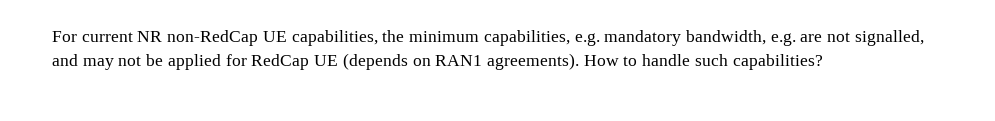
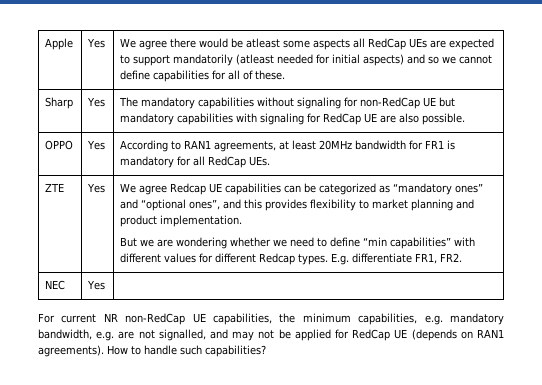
+ Apple | Yes | We agree there would be atleast some aspects all RedCap UEs are expected to support mandatorily (atleast needed for initial aspects) and so we cannot define capabilities for all of these.
+ Sharp | Yes | The mandatory capabilities without signaling for non-RedCap UE but mandatory capabilities with signaling for RedCap UE are also possible.
+ OPPO | Yes | According to RAN1 agreements, at least 20MHz bandwidth for FR1 is mandatory for all RedCap UEs.
+ ZTE | Yes | We agree Redcap UE capabilities can be categorized as “mandatory ones” and “optional ones”, and this provides flexibility to market planning and product implementation.
+ But we are wondering whether we need to define “min capabilities” with different values for different Redcap types. E.g. differentiate FR1, FR2.
+ NEC | Yes |

